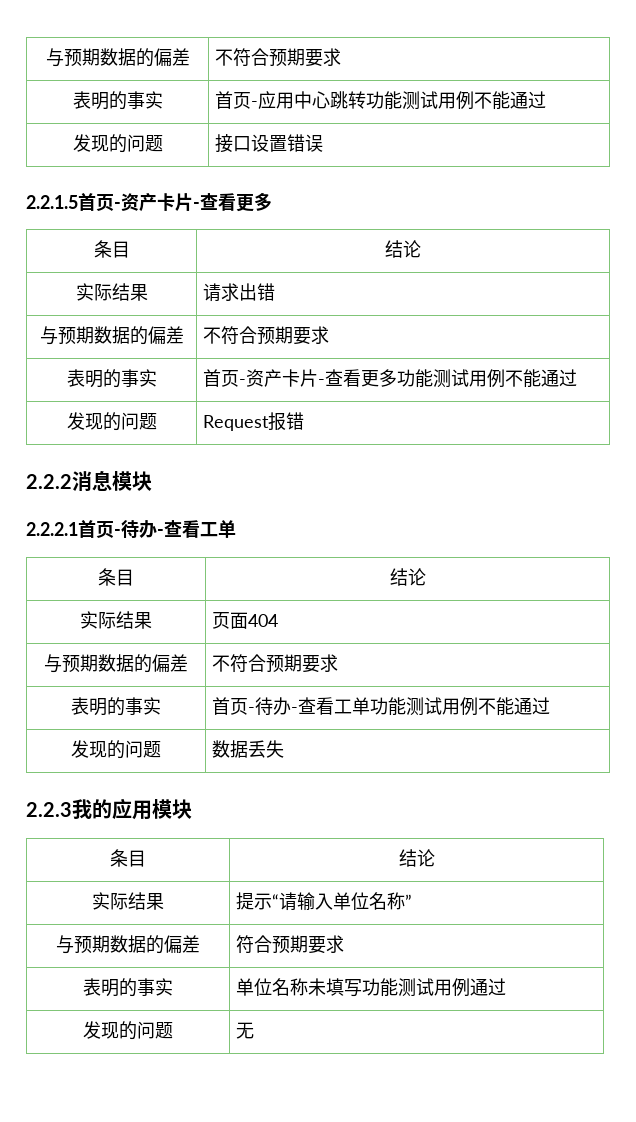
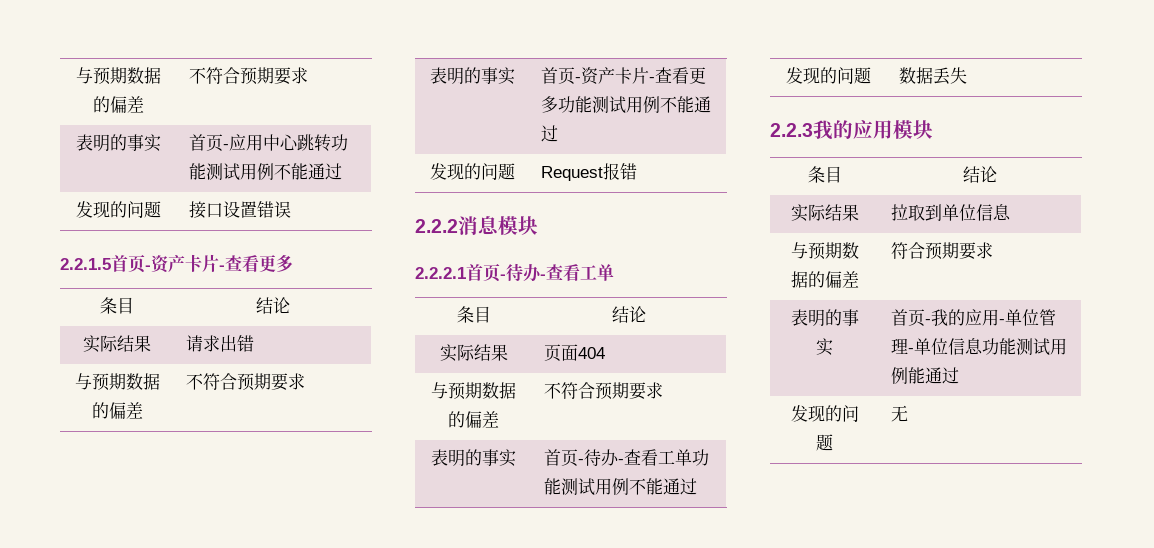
- 实际结果 | 提示“请输入单位名称”
+ 实际结果 | 拉取到单位信息
- 表明的事实 | 单位名称未填写功能测试用例通过
+ 表明的事实 | 首页-我的应用-单位管理-单位信息功能测试用例能通过

